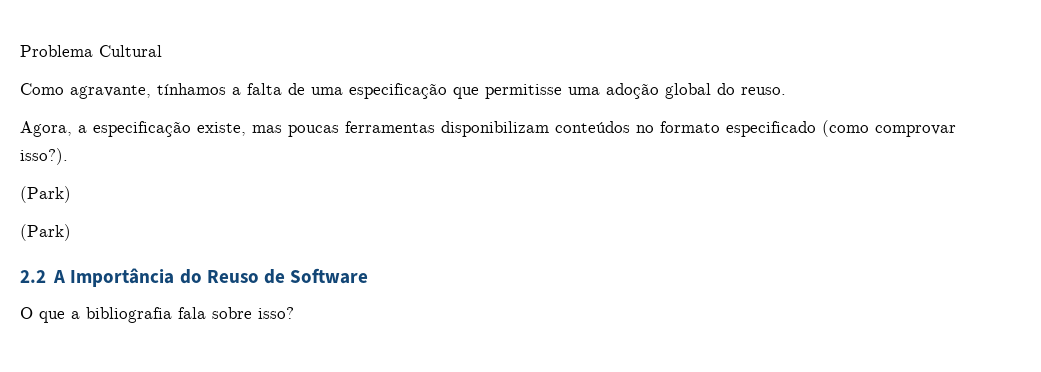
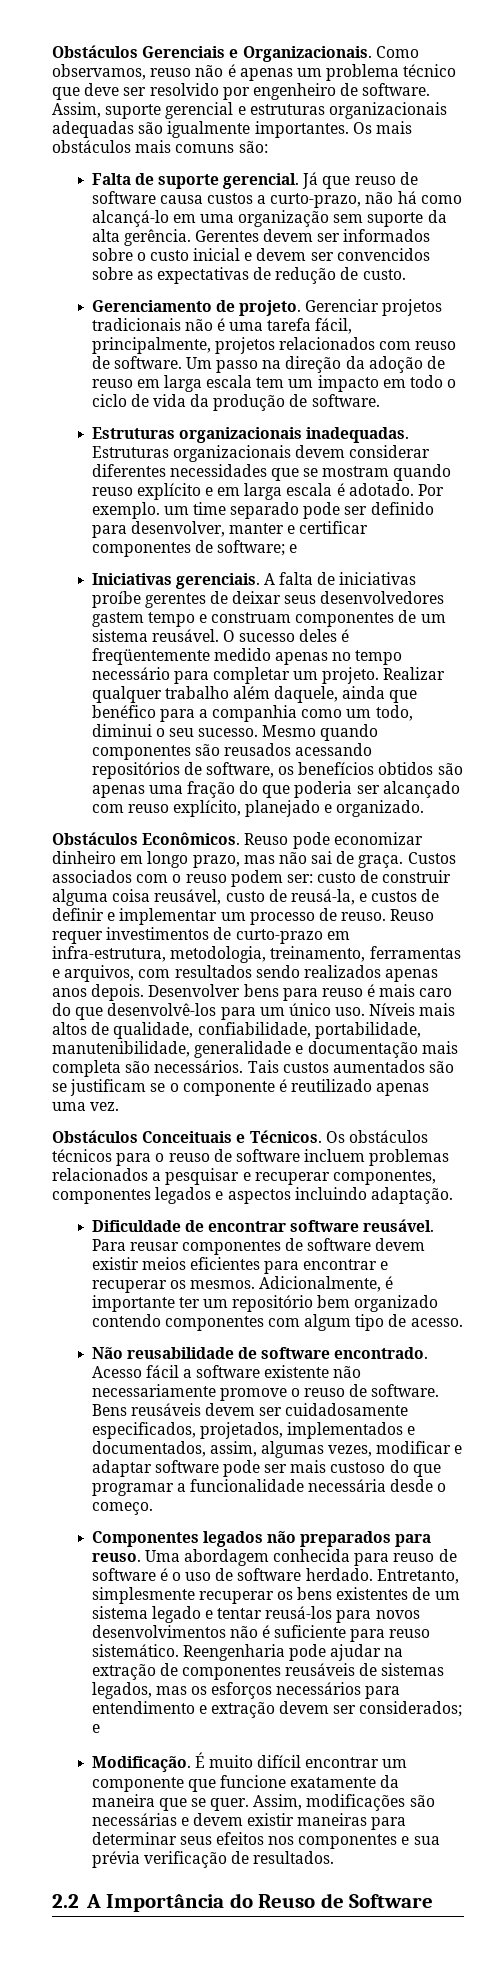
- Problema Cultural
- Como agravante, tínhamos a falta de uma especificação que permitisse uma adoção global do reuso.
- Agora, a especificação existe, mas poucas ferramentas disponibilizam conteúdos no formato especificado (como comprovar isso?).
- (Park)
- (Park)
+ Obstáculos Gerenciais e Organizacionais. Como observamos, reuso não é apenas um problema técnico que deve ser resolvido por engenheiro de software. Assim, suporte gerencial e estruturas organizacionais adequadas são igualmente importantes. Os mais obstáculos mais comuns são:
+ Falta de suporte gerencial. Já que reuso de software causa custos a curto-prazo, não há como alcançá-lo em uma organização sem suporte da alta gerência. Gerentes devem ser informados sobre o custo inicial e devem ser convencidos sobre as expectativas de redução de custo.
+ Gerenciamento de projeto. Gerenciar projetos tradicionais não é uma tarefa fácil, principalmente, projetos relacionados com reuso de software. Um passo na direção da adoção de reuso em larga escala tem um impacto em todo o ciclo de vida da produção de software.
+ Estruturas organizacionais inadequadas. Estruturas organizacionais devem considerar diferentes necessidades que se mostram quando reuso explícito e em larga escala é adotado. Por exemplo. um time separado pode ser definido para desenvolver, manter e certificar componentes de software; e
+ Iniciativas gerenciais. A falta de iniciativas proíbe gerentes de deixar seus desenvolvedores gastem tempo e construam componentes de um sistema reusável. O sucesso deles é freqüentemente medido apenas no tempo necessário para completar um projeto. Realizar qualquer trabalho além daquele, ainda que benéfico para a companhia como um todo, diminui o seu sucesso. Mesmo quando componentes são reusados acessando repositórios de software, os benefícios obtidos são apenas uma fração do que poderia ser alcançado com reuso explícito, planejado e organizado.
+ Obstáculos Econômicos. Reuso pode economizar dinheiro em longo prazo, mas não sai de graça. Custos associados com o reuso podem ser: custo de construir alguma coisa reusável, custo de reusá-la, e custos de definir e implementar um processo de reuso. Reuso requer investimentos de curto-prazo em infra-estrutura, metodologia, treinamento, ferramentas e arquivos, com resultados sendo realizados apenas anos depois. Desenvolver bens para reuso é mais caro do que desenvolvê-los para um único uso. Níveis mais altos de qualidade, confiabilidade, portabilidade, manutenibilidade, generalidade e documentação mais completa são necessários. Tais custos aumentados são se justificam se o componente é reutilizado apenas uma vez.
+ Obstáculos Conceituais e Técnicos. Os obstáculos técnicos para o reuso de software incluem problemas relacionados a pesquisar e recuperar componentes, componentes legados e aspectos incluindo adaptação.
+ Dificuldade de encontrar software reusável. Para reusar componentes de software devem existir meios eficientes para encontrar e recuperar os mesmos. Adicionalmente, é importante ter um repositório bem organizado contendo componentes com algum tipo de acesso.
+ Não reusabilidade de software encontrado. Acesso fácil a software existente não necessariamente promove o reuso de software. Bens reusáveis devem ser cuidadosamente especificados, projetados, implementados e documentados, assim, algumas vezes, modificar e adaptar software pode ser mais custoso do que programar a funcionalidade necessária desde o começo.
+ Componentes legados não preparados para reuso. Uma abordagem conhecida para reuso de software é o uso de software herdado. Entretanto, simplesmente recuperar os bens existentes de um sistema legado e tentar reusá-los para novos desenvolvimentos não é suficiente para reuso sistemático. Reengenharia pode ajudar na extração de componentes reusáveis de sistemas legados, mas os esforços necessários para entendimento e extração devem ser considerados; e
+ Modificação. É muito difícil encontrar um componente que funcione exatamente da maneira que se quer. Assim, modificações são necessárias e devem existir maneiras para determinar seus efeitos nos componentes e sua prévia verificação de resultados.
- O que a bibliografia fala sobre isso?

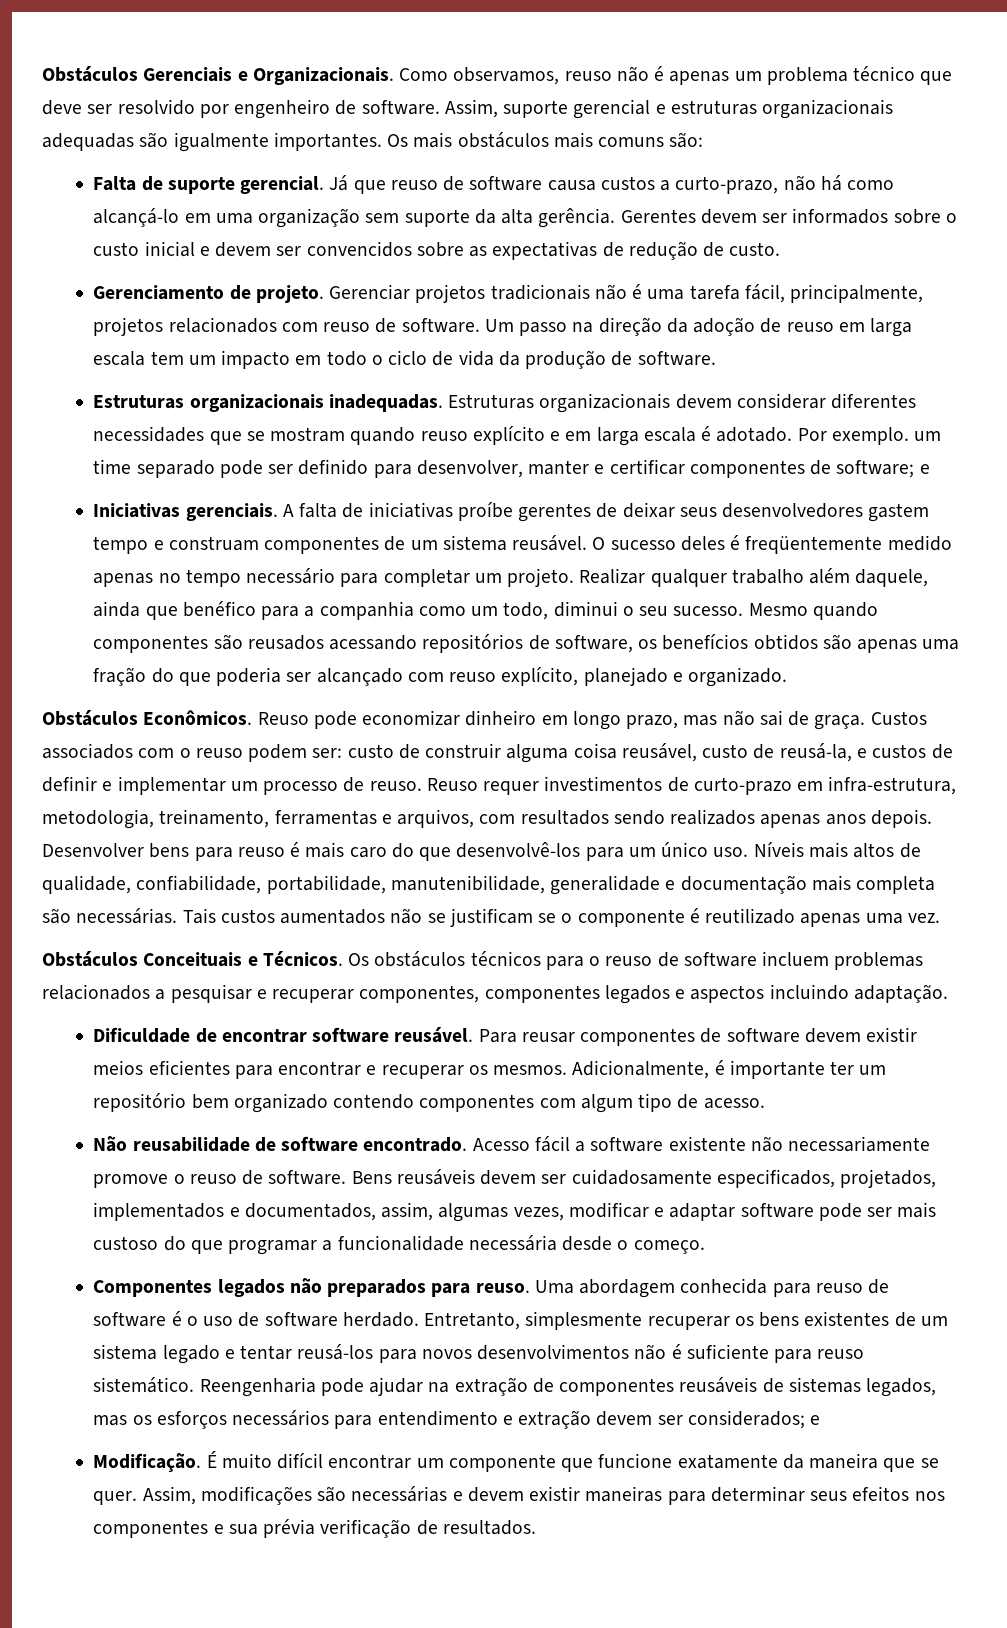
- Níveis mais altos de qualidade, confiabilidade, portabilidade, manutenibilidade, generalidade e documentação mais completa são necessários.
+ Níveis mais altos de qualidade, confiabilidade, portabilidade, manutenibilidade, generalidade e documentação mais completa são necessárias.
- Tais custos aumentados são se justificam se o componente é reutilizado apenas uma vez.
+ Tais custos aumentados não se justificam se o componente é reutilizado apenas uma vez.
- 2.2 A Importância do Reuso de Software

